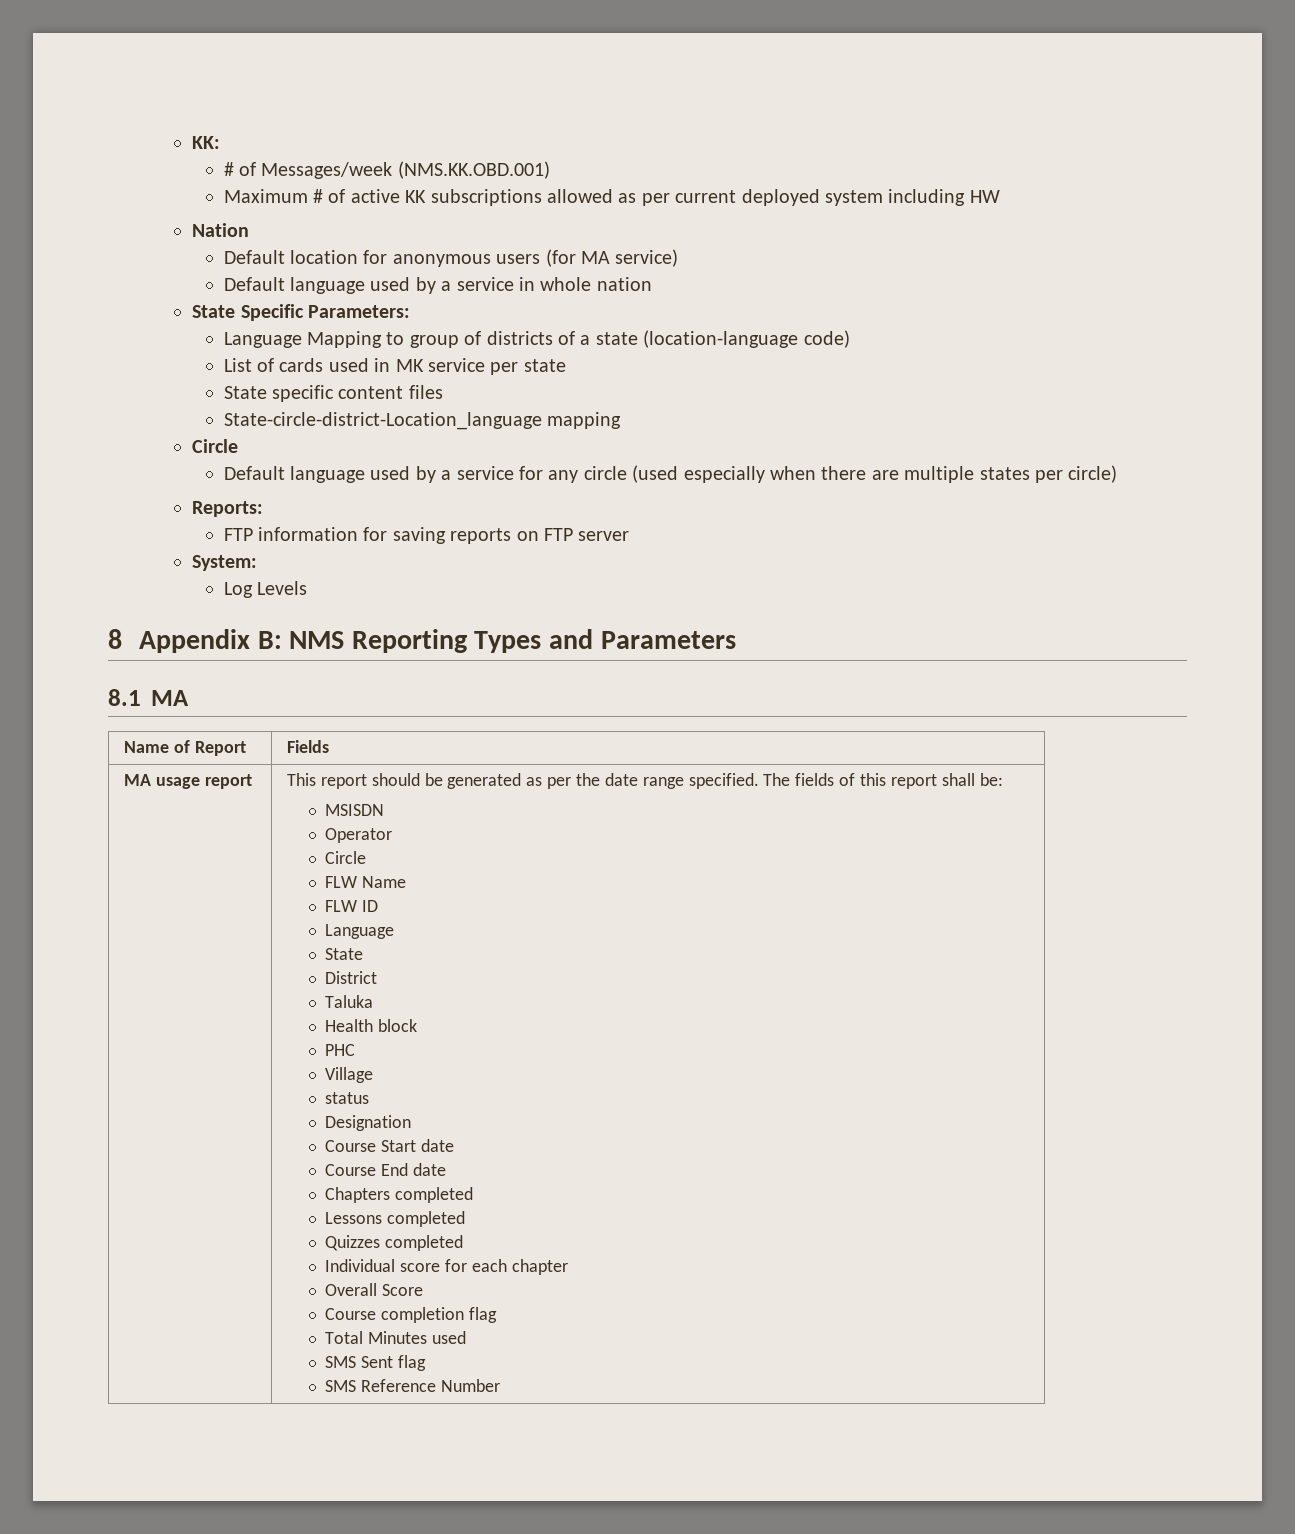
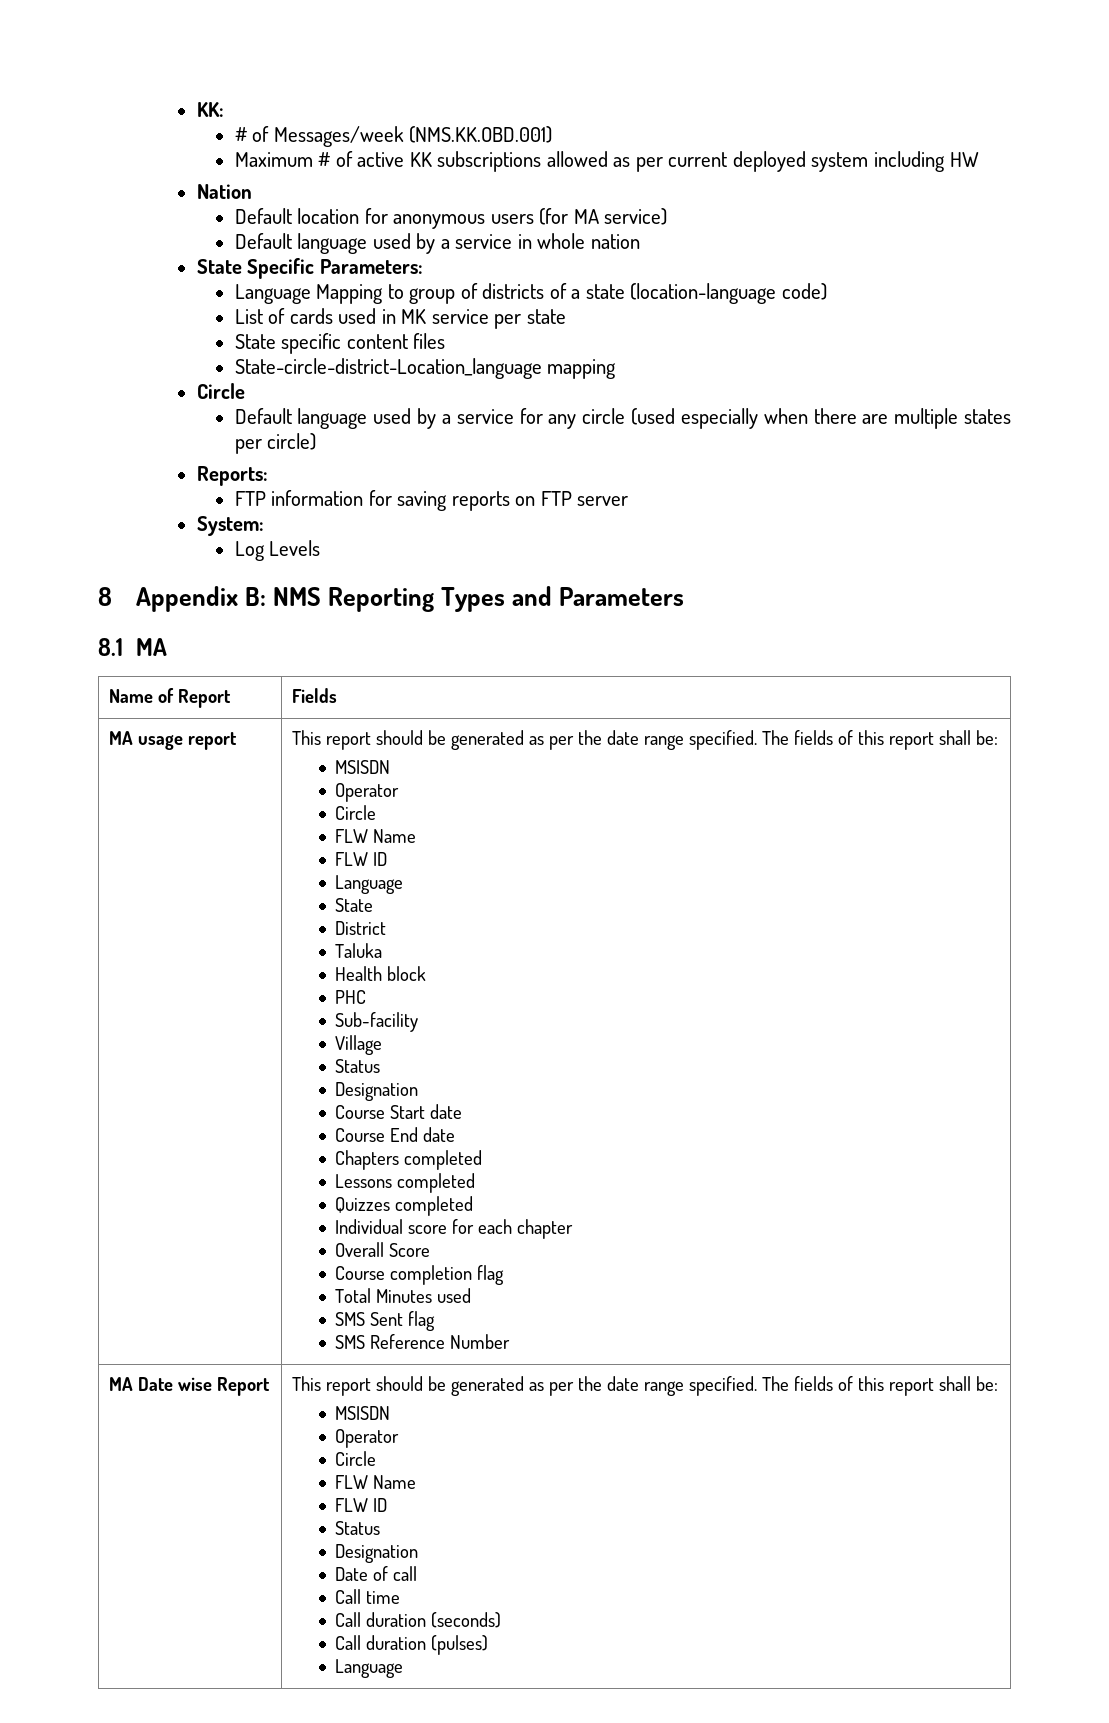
+ Sub-facility
  Village
- status
+ Status
+ MA Date wise Report | This report should be generated as per the date range specified. The fields of this report shall be:
+ MSISDN
+ Operator
+ Circle
+ FLW Name
+ FLW ID
+ Status
+ Designation
+ Date of call
+ Call time
+ Call duration (seconds)
+ Call duration (pulses)
+ Language

